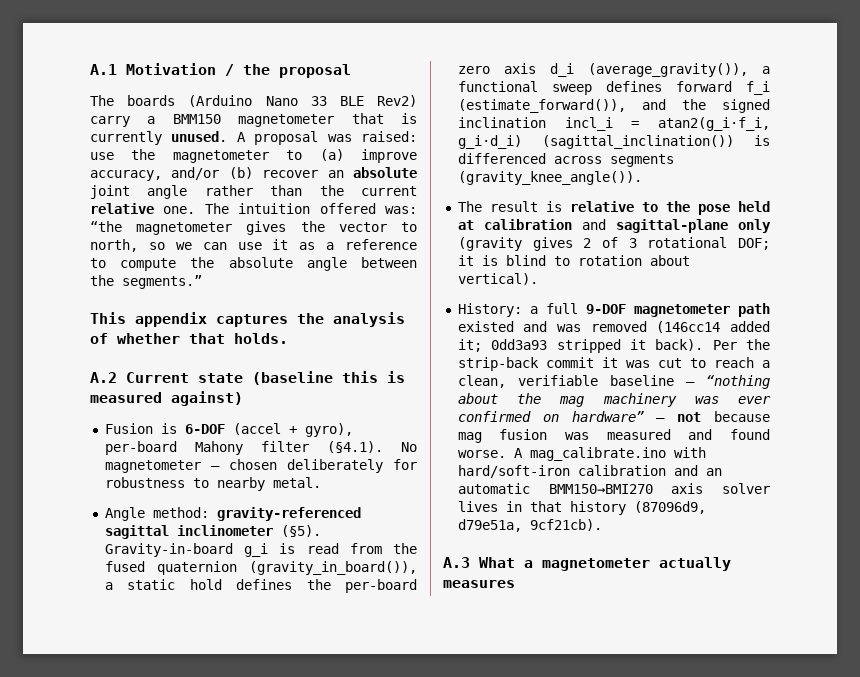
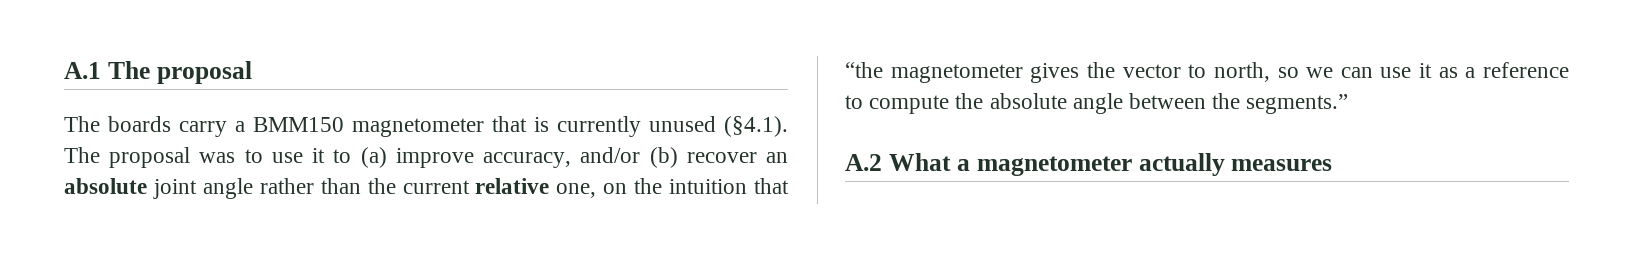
- A.1 Motivation / the proposal
+ A.1 The proposal
- The boards (Arduino Nano 33 BLE Rev2) carry a BMM150 magnetometer that is currently unused. A proposal was raised: use the magnetometer to (a) improve accuracy, and/or (b) recover an absolute joint angle rather than the current relative one. The intuition offered was: “the magnetometer gives the vector to north, so we can use it as a reference to compute the absolute angle between the segments.”
+ The boards carry a BMM150 magnetometer that is currently unused (§4.1). The proposal was to use it to (a) improve accuracy, and/or (b) recover an absolute joint angle rather than the current relative one, on the intuition that “the magnetometer gives the vector to north, so we can use it as a reference to compute the absolute angle between the segments.”
- This appendix captures the analysis of whether that holds.
- A.2 Current state (baseline this is measured against)
- Fusion is 6-DOF (accel + gyro), per-board Mahony filter (§4.1). No magnetometer — chosen deliberately for robustness to nearby metal.
- Angle method: gravity-referenced sagittal inclinometer (§5). Gravity-in-board g_i is read from the fused quaternion (gravity_in_board()), a static hold defines the per-board zero axis d_i (average_gravity()), a functional sweep defines forward f_i (estimate_forward()), and the signed inclination incl_i = atan2(g_i·f_i, g_i·d_i) (sagittal_inclination()) is differenced across segments (gravity_knee_angle()).
- The result is relative to the pose held at calibration and sagittal-plane only (gravity gives 2 of 3 rotational DOF; it is blind to rotation about vertical).
- History: a full 9-DOF magnetometer path existed and was removed (146cc14 added it; 0dd3a93 stripped it back). Per the strip-back commit it was cut to reach a clean, verifiable baseline — “nothing about the mag machinery was ever confirmed on hardware” — not because mag fusion was measured and found worse. A mag_calibrate.ino with hard/soft-iron calibration and an automatic BMM150→BMI270 axis solver lives in that history (87096d9, d79e51a, 9cf21cb).
- A.3 What a magnetometer actually measures
+ A.2 What a magnetometer actually measures

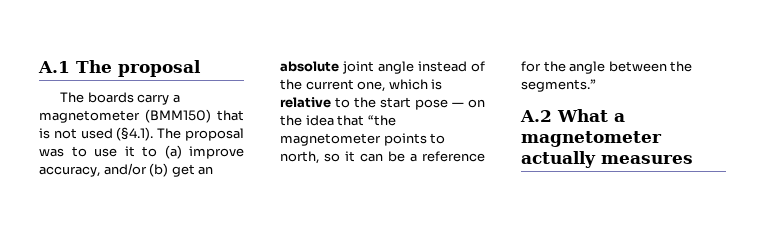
- The boards carry a BMM150 magnetometer that is currently unused (§4.1). The proposal was to use it to (a) improve accuracy, and/or (b) recover an absolute joint angle rather than the current relative one, on the intuition that “the magnetometer gives the vector to north, so we can use it as a reference to compute the absolute angle between the segments.”
+ The boards carry a magnetometer (BMM150) that is not used (§4.1). The proposal was to use it to (a) improve accuracy, and/or (b) get an absolute joint angle instead of the current one, which is relative to the start pose — on the idea that “the magnetometer points to north, so it can be a reference for the angle between the segments.”

